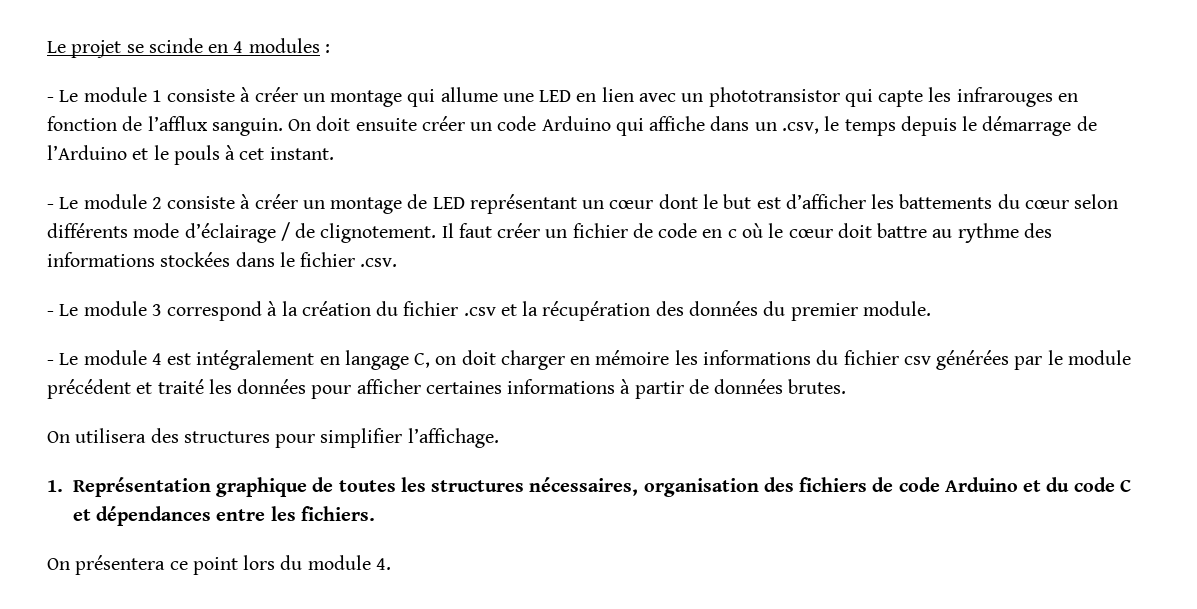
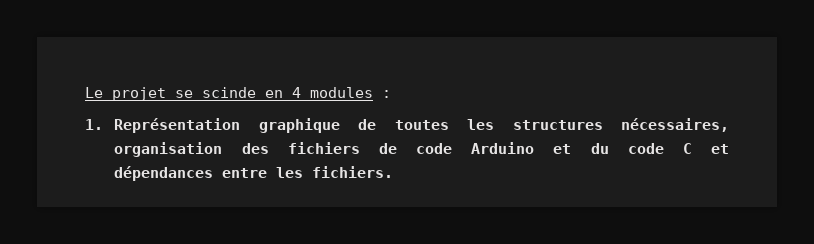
- - Le module 1 consiste à créer un montage qui allume une LED en lien avec un phototransistor qui capte les infrarouges en fonction de l’afflux sanguin. On doit ensuite créer un code Arduino qui affiche dans un .csv, le temps depuis le démarrage de l’Arduino et le pouls à cet instant.
- - Le module 2 consiste à créer un montage de LED représentant un cœur dont le but est d’afficher les battements du cœur selon différents mode d’éclairage / de clignotement. Il faut créer un fichier de code en c où le cœur doit battre au rythme des informations stockées dans le fichier .csv.
- - Le module 3 correspond à la création du fichier .csv et la récupération des données du premier module.
- - Le module 4 est intégralement en langage C, on doit charger en mémoire les informations du fichier csv générées par le module précédent et traité les données pour afficher certaines informations à partir de données brutes.
- On utilisera des structures pour simplifier l’affichage.
- On présentera ce point lors du module 4.

